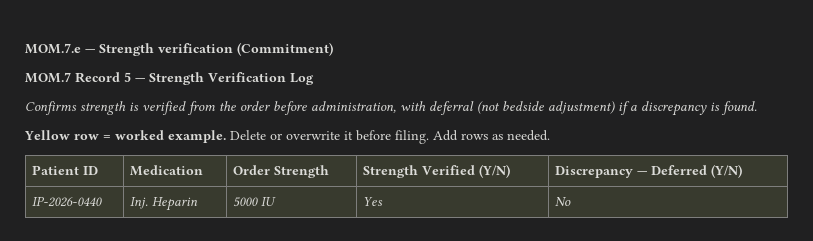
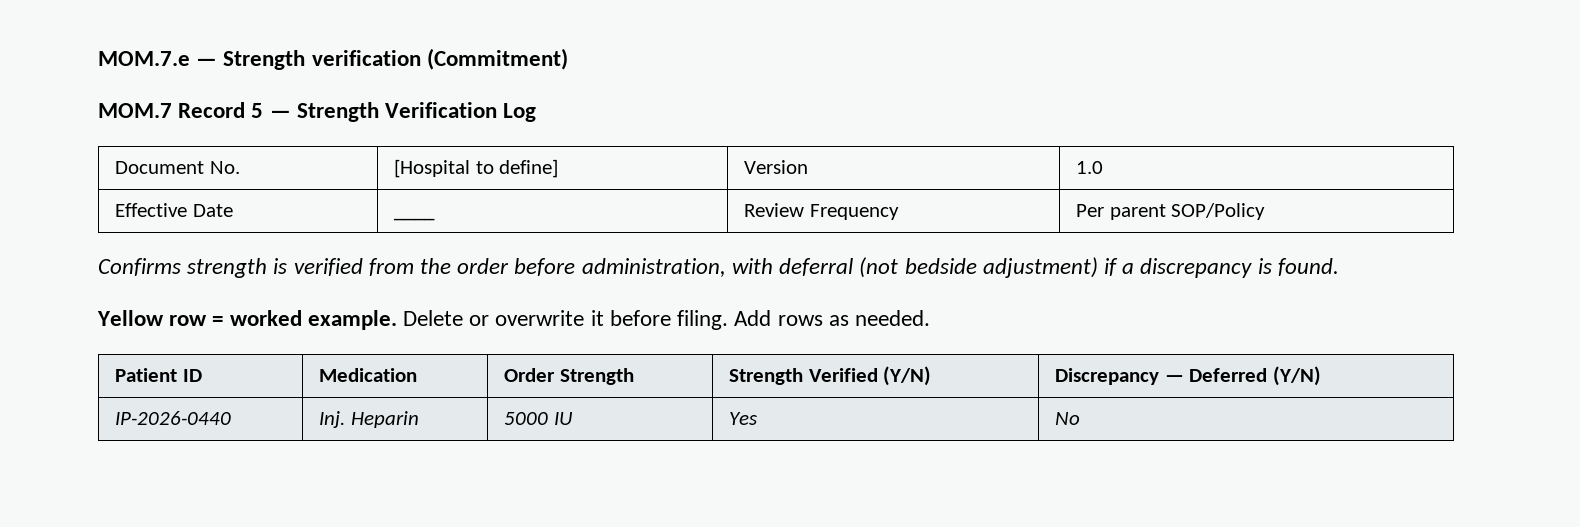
+ Document No. | [Hospital to define] | Version | 1.0
+ Effective Date | ____ | Review Frequency | Per parent SOP/Policy

